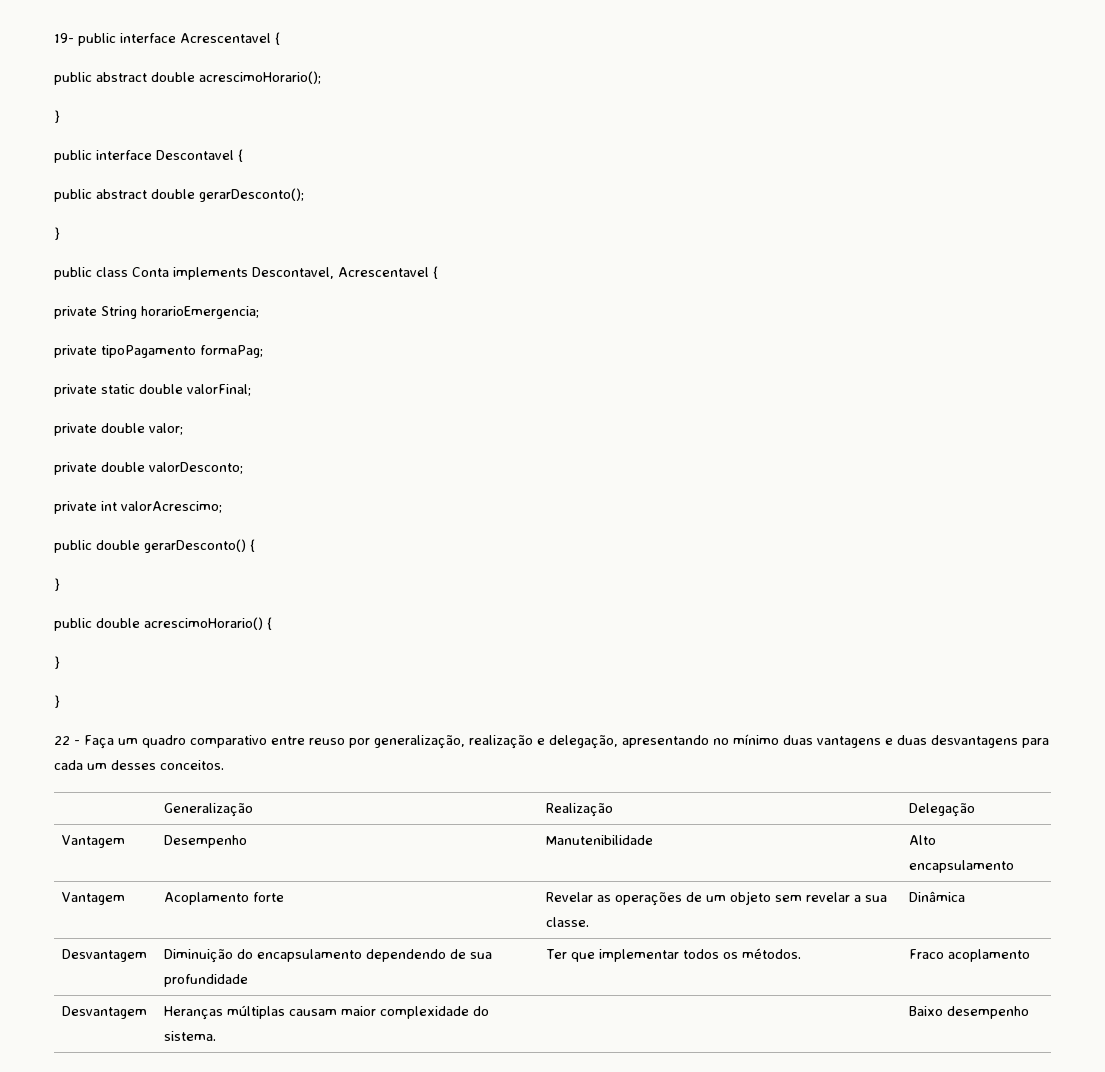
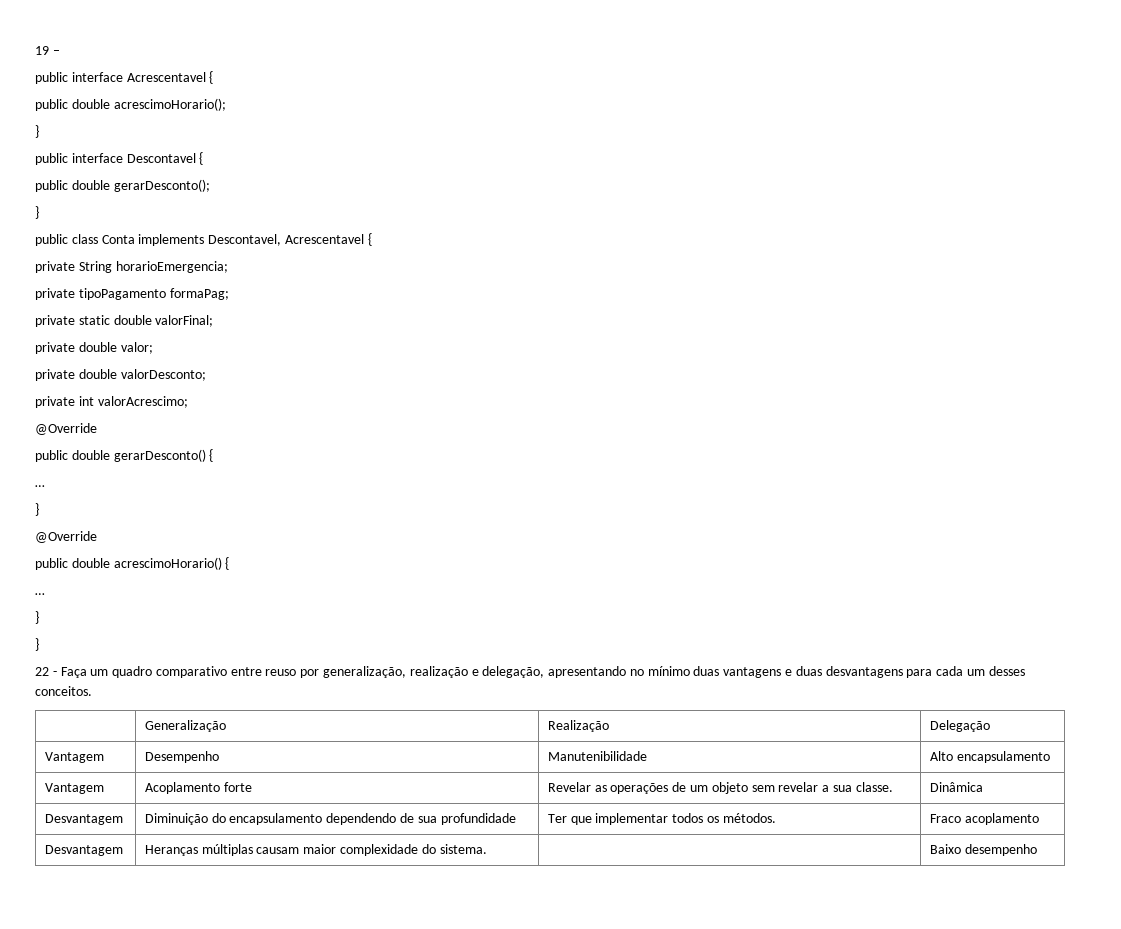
- 19- public interface Acrescentavel {
+ 19 –
+ public interface Acrescentavel {
- public abstract double acrescimoHorario();
+ public double acrescimoHorario();
- public abstract double gerarDesconto();
+ public double gerarDesconto();
  private int valorAcrescimo;
+ @Override
  public double gerarDesconto() {
+ …
  }
+ @Override
  public double acrescimoHorario() {
+ …

